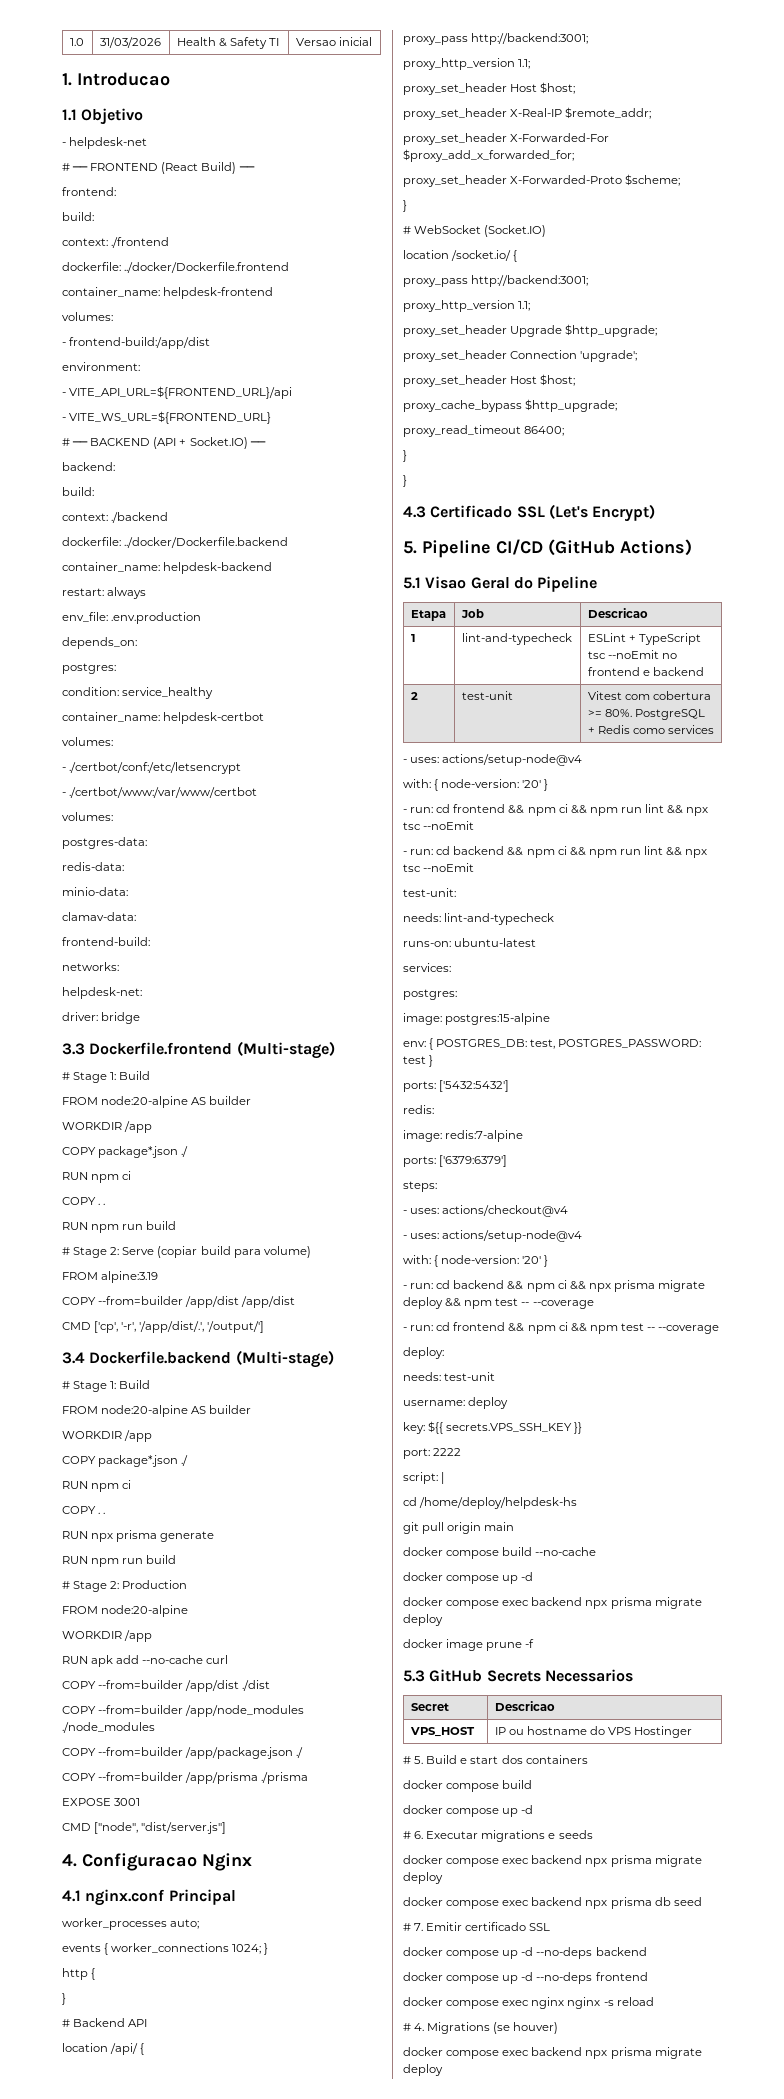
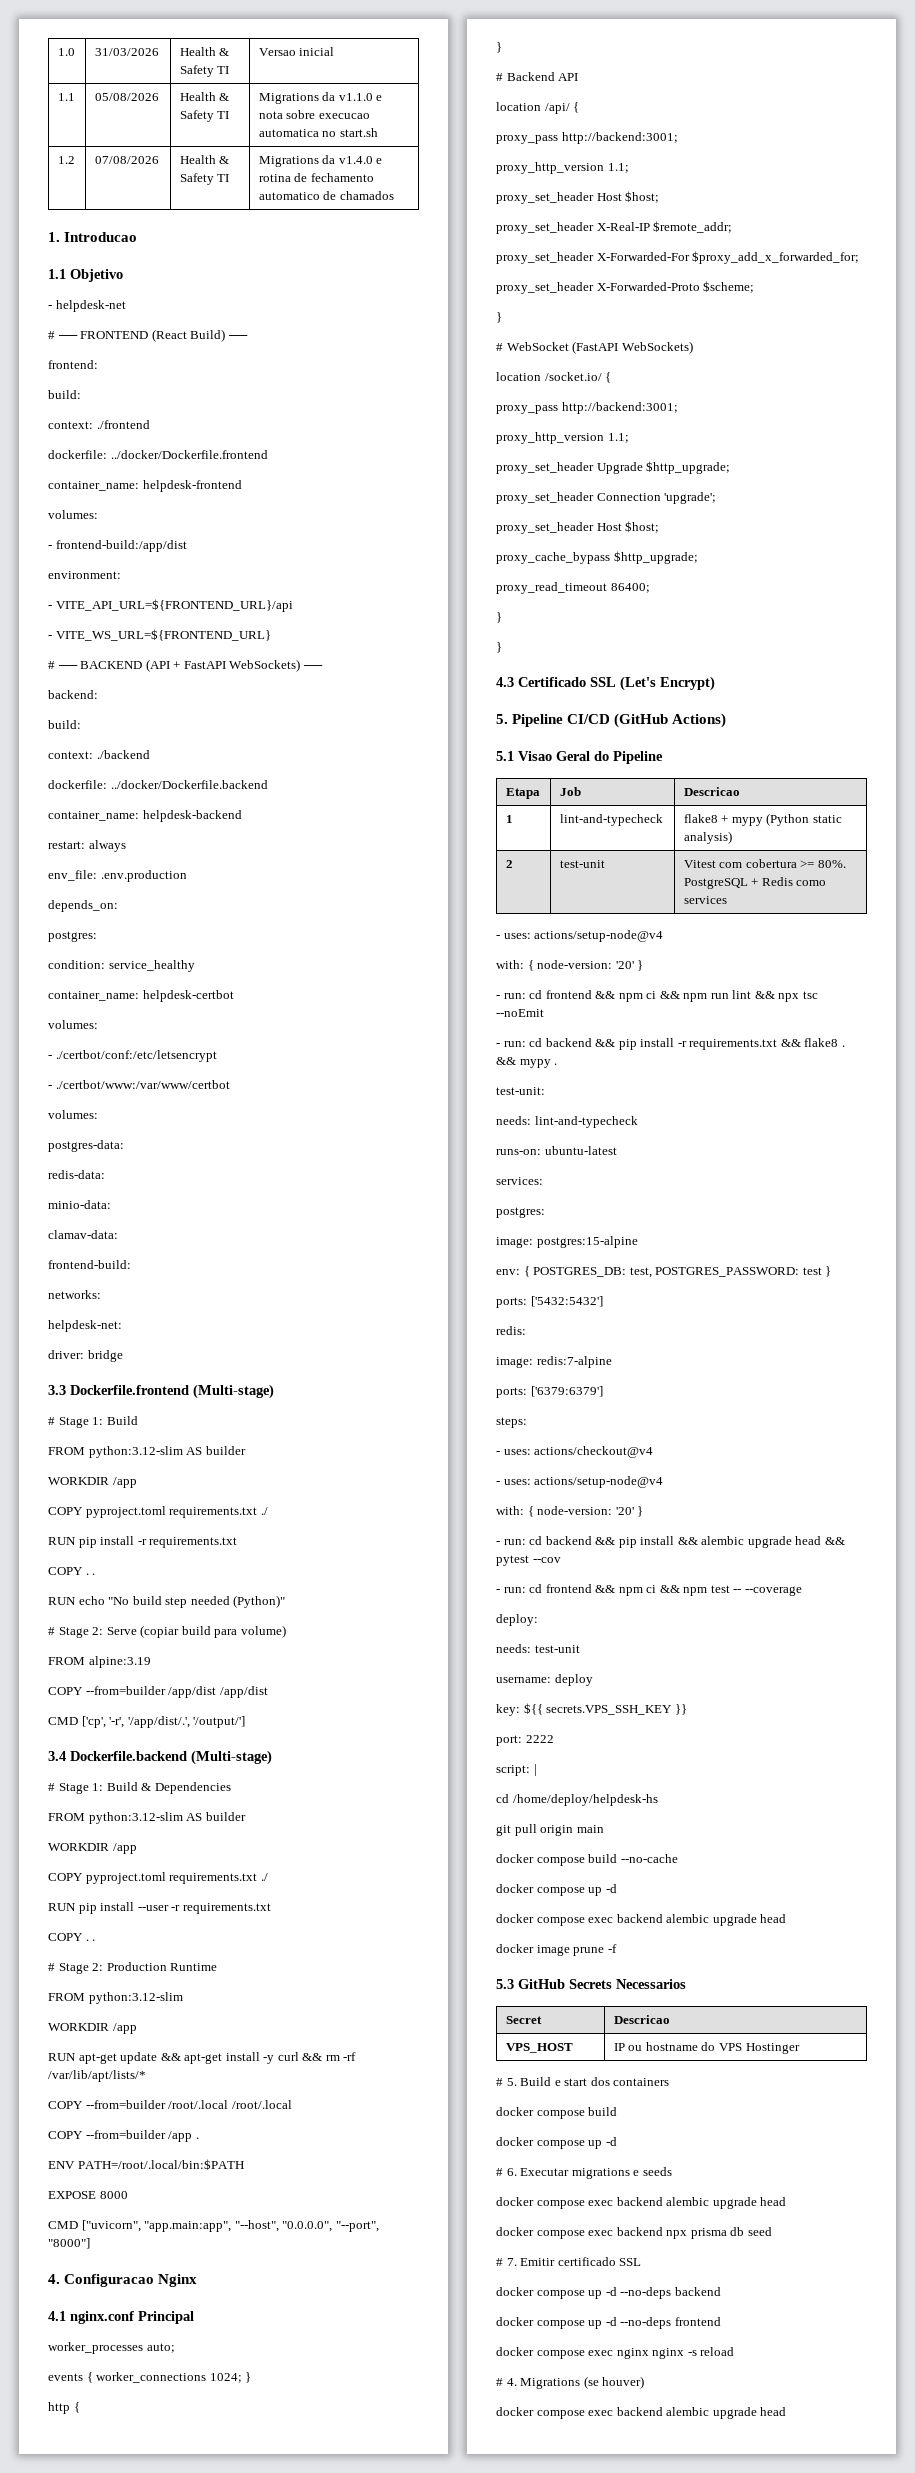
+ 1.1 | 05/08/2026 | Health & Safety TI | Migrations da v1.1.0 e nota sobre execucao automatica no start.sh
+ 1.2 | 07/08/2026 | Health & Safety TI | Migrations da v1.4.0 e rotina de fechamento automatico de chamados
- # ── BACKEND (API + Socket.IO) ──
+ # ── BACKEND (API + FastAPI WebSockets) ──
  3.3 Dockerfile.frontend (Multi-stage)
  # Stage 1: Build
- FROM node:20-alpine AS builder
+ FROM python:3.12-slim AS builder
  WORKDIR /app
- COPY package*.json ./
- RUN npm ci
+ COPY pyproject.toml requirements.txt ./
+ RUN pip install -r requirements.txt
  COPY . .
- RUN npm run build
+ RUN echo "No build step needed (Python)"
  3.4 Dockerfile.backend (Multi-stage)
- # Stage 1: Build
- FROM node:20-alpine AS builder
+ # Stage 1: Build & Dependencies
+ FROM python:3.12-slim AS builder
  WORKDIR /app
- COPY package*.json ./
- RUN npm ci
+ COPY pyproject.toml requirements.txt ./
+ RUN pip install --user -r requirements.txt
  COPY . .
- RUN npx prisma generate
- RUN npm run build
- # Stage 2: Production
- FROM node:20-alpine
+ # Stage 2: Production Runtime
+ FROM python:3.12-slim
- RUN apk add --no-cache curl
- COPY --from=builder /app/dist ./dist
- COPY --from=builder /app/node_modules ./node_modules
- COPY --from=builder /app/package.json ./
- COPY --from=builder /app/prisma ./prisma
+ RUN apt-get update && apt-get install -y curl && rm -rf /var/lib/apt/lists/*
+ COPY --from=builder /root/.local /root/.local
+ COPY --from=builder /app .
+ ENV PATH=/root/.local/bin:$PATH
- EXPOSE 3001
- CMD ["node", "dist/server.js"]
+ EXPOSE 8000
+ CMD ["uvicorn", "app.main:app", "--host", "0.0.0.0", "--port", "8000"]
- # WebSocket (Socket.IO)
+ # WebSocket (FastAPI WebSockets)
- 1 | lint-and-typecheck | ESLint + TypeScript tsc --noEmit no frontend e backend
+ 1 | lint-and-typecheck | flake8 + mypy (Python static analysis)
- - run: cd backend && npm ci && npm run lint && npx tsc --noEmit
+ - run: cd backend && pip install -r requirements.txt && flake8 . && mypy .
- - run: cd backend && npm ci && npx prisma migrate deploy && npm test -- --coverage
+ - run: cd backend && pip install && alembic upgrade head && pytest --cov
  docker compose build --no-cache
  docker compose up -d
- docker compose exec backend npx prisma migrate deploy
+ docker compose exec backend alembic upgrade head
  # 6. Executar migrations e seeds
- docker compose exec backend npx prisma migrate deploy
+ docker compose exec backend alembic upgrade head
  # 4. Migrations (se houver)
- docker compose exec backend npx prisma migrate deploy
+ docker compose exec backend alembic upgrade head

